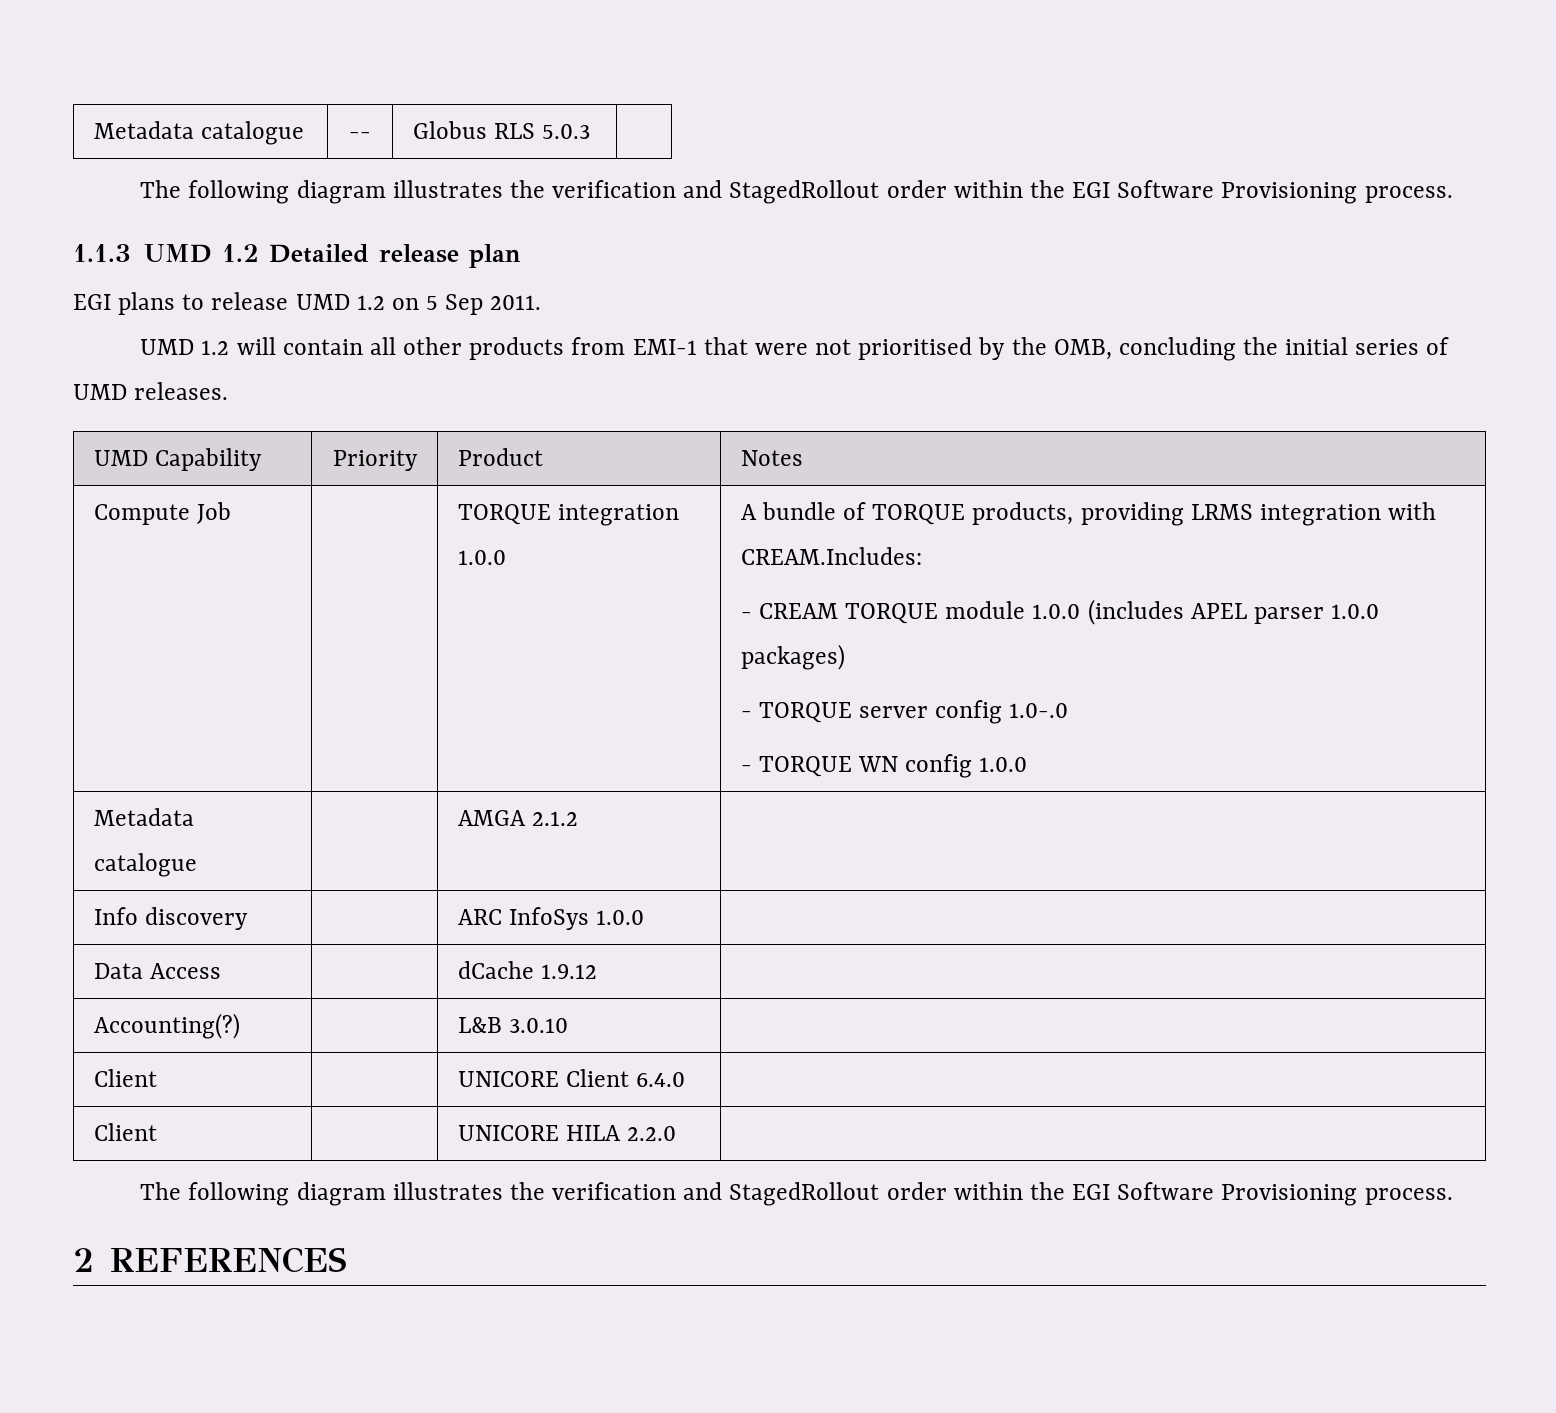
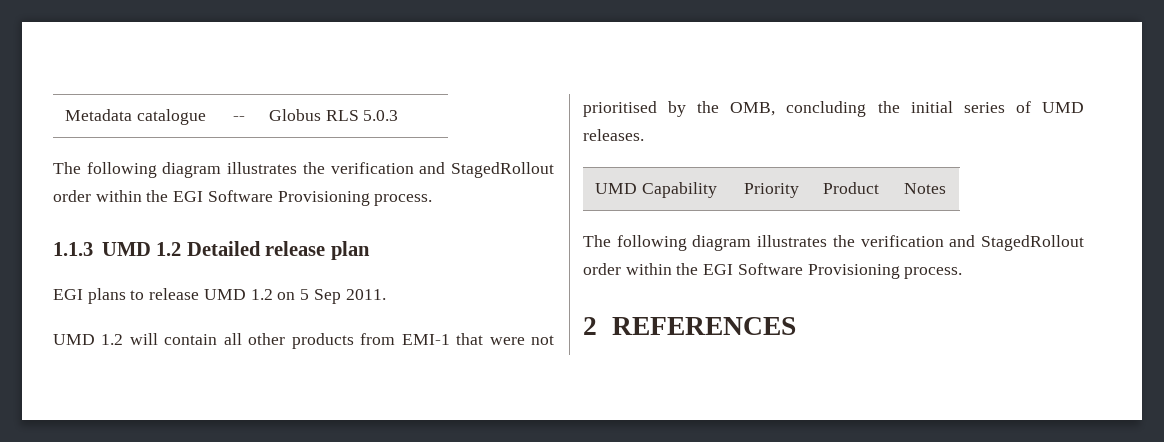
- Compute Job | | TORQUE integration 1.0.0 | A bundle of TORQUE products, providing LRMS integration with CREAM.Includes:
- - CREAM TORQUE module 1.0.0 (includes APEL parser 1.0.0 packages)
- - TORQUE server config 1.0-.0
- - TORQUE WN config 1.0.0
- Metadata catalogue | | AMGA 2.1.2 |
- Info discovery | | ARC InfoSys 1.0.0 |
- Data Access | | dCache 1.9.12 |
- Accounting(?) | | L&B 3.0.10 |
- Client | | UNICORE Client 6.4.0 |
- Client | | UNICORE HILA 2.2.0 |

